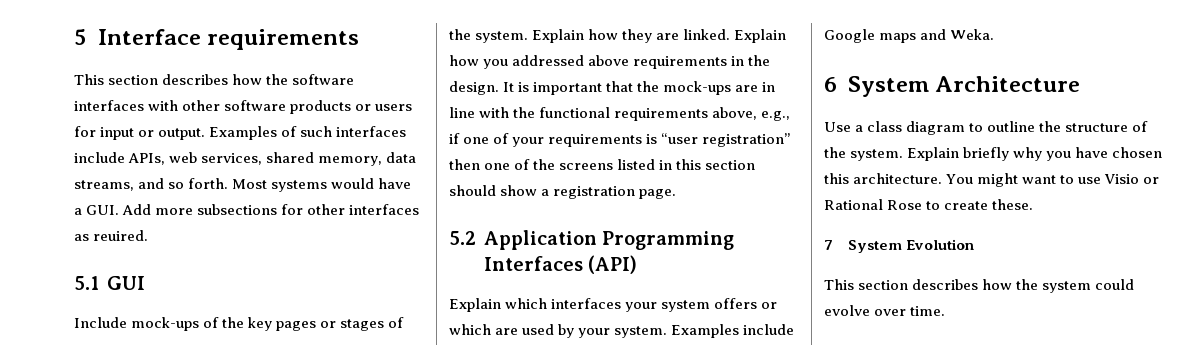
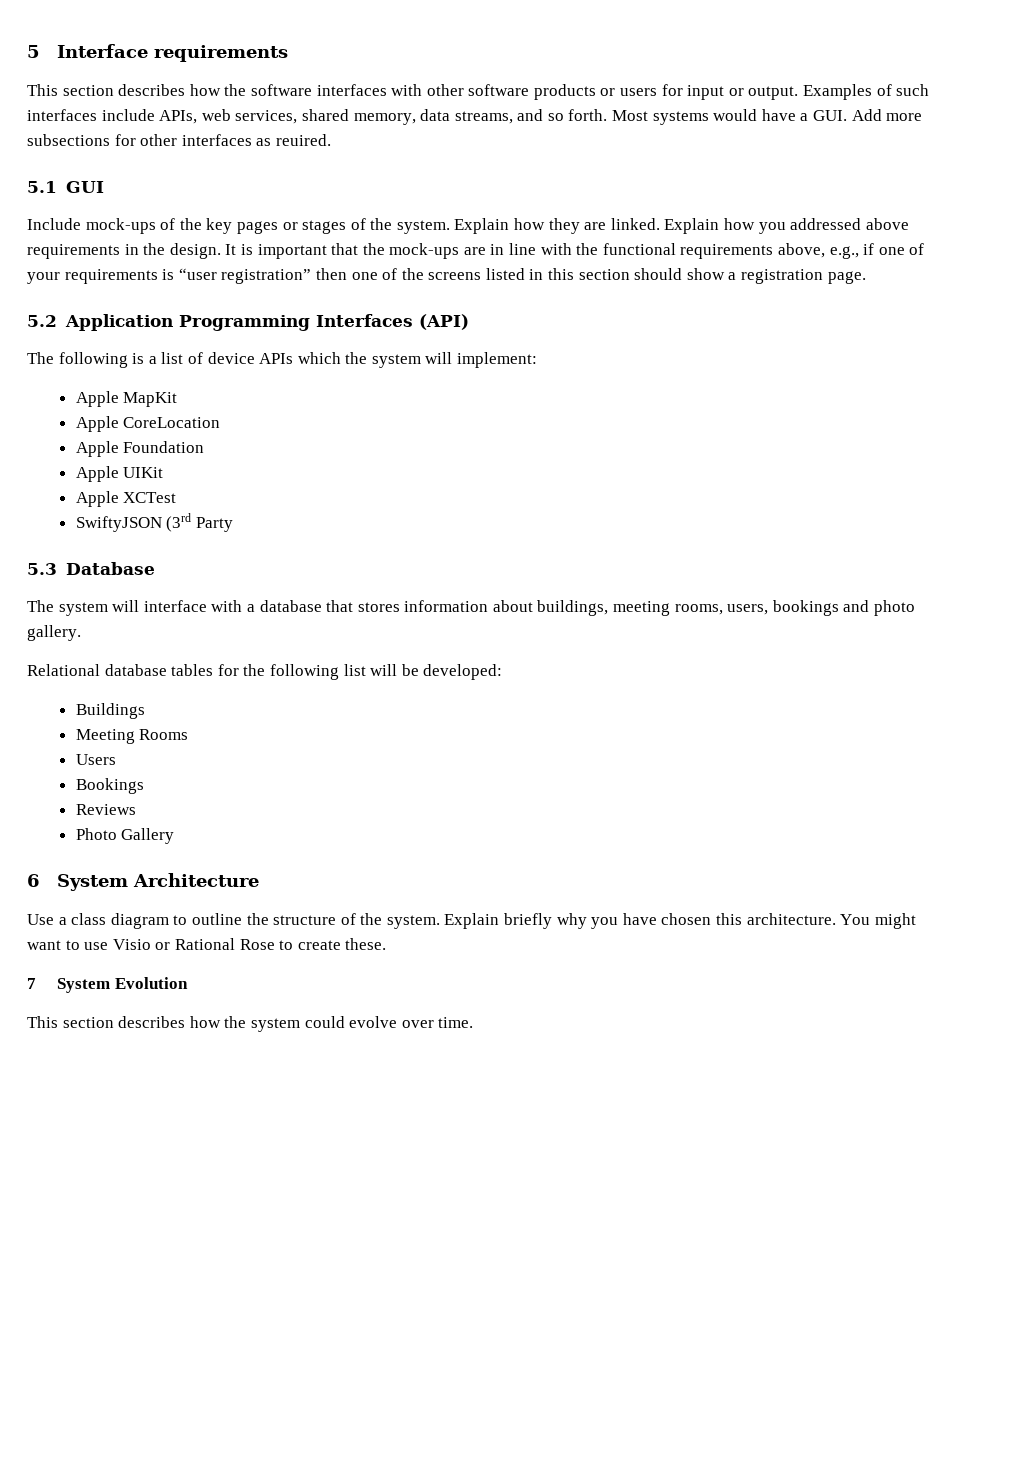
- Explain which interfaces your system offers or which are used by your system. Examples include Google maps and Weka.
+ The following is a list of device APIs which the system will implement:
+ Apple MapKit
+ Apple CoreLocation
+ Apple Foundation
+ Apple UIKit
+ Apple XCTest
+ SwiftyJSON (3rd Party
+ 5.3 Database
+ The system will interface with a database that stores information about buildings, meeting rooms, users, bookings and photo gallery.
+ Relational database tables for the following list will be developed:
+ Buildings
+ Meeting Rooms
+ Users
+ Bookings
+ Reviews
+ Photo Gallery

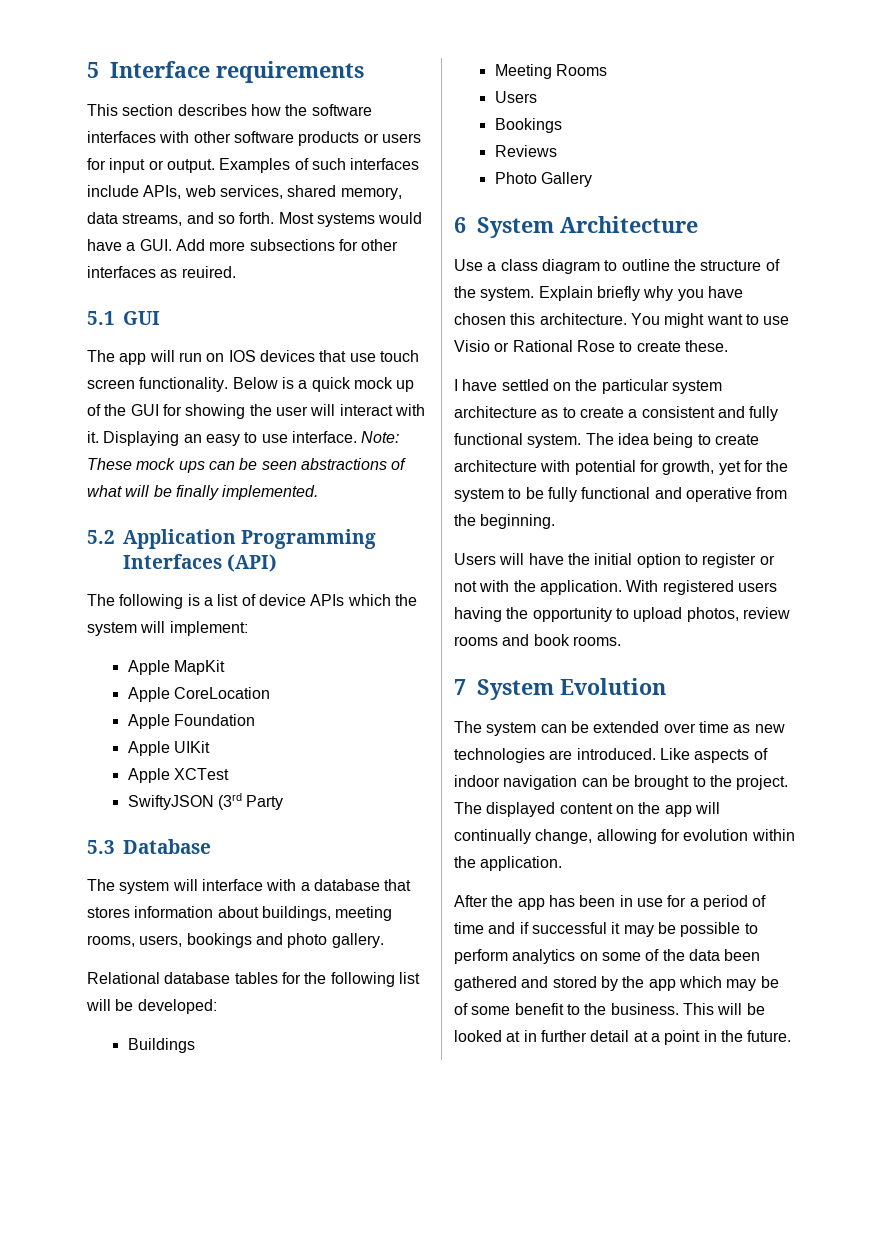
- Include mock-ups of the key pages or stages of the system. Explain how they are linked. Explain how you addressed above requirements in the design. It is important that the mock-ups are in line with the functional requirements above, e.g., if one of your requirements is “user registration” then one of the screens listed in this section should show a registration page.
+ The app will run on IOS devices that use touch screen functionality. Below is a quick mock up of the GUI for showing the user will interact with it. Displaying an easy to use interface. Note: These mock ups can be seen abstractions of what will be finally implemented.
+ I have settled on the particular system architecture as to create a consistent and fully functional system. The idea being to create architecture with potential for growth, yet for the system to be fully functional and operative from the beginning.
+ Users will have the initial option to register or not with the application. With registered users having the opportunity to upload photos, review rooms and book rooms.
  7 System Evolution
- This section describes how the system could evolve over time.
+ The system can be extended over time as new technologies are introduced. Like aspects of indoor navigation can be brought to the project. The displayed content on the app will continually change, allowing for evolution within the application.
+ After the app has been in use for a period of time and if successful it may be possible to perform analytics on some of the data been gathered and stored by the app which may be of some benefit to the business. This will be looked at in further detail at a point in the future.

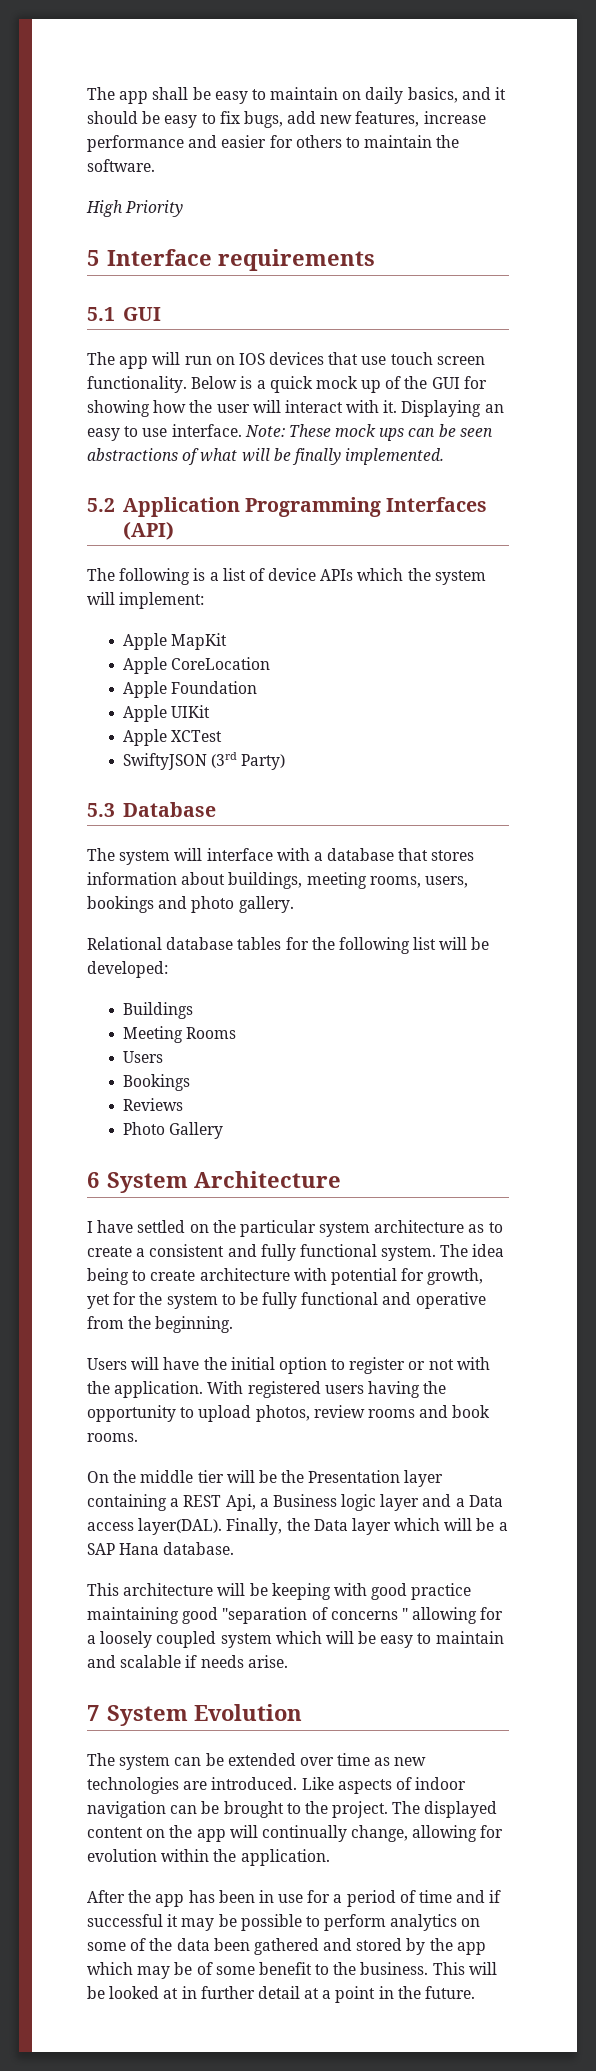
+ The app shall be easy to maintain on daily basics, and it should be easy to fix bugs, add new features, increase performance and easier for others to maintain the software.
+ High Priority
  5 Interface requirements
- This section describes how the software interfaces with other software products or users for input or output. Examples of such interfaces include APIs, web services, shared memory, data streams, and so forth. Most systems would have a GUI. Add more subsections for other interfaces as reuired.
- Below is a quick mock up of the GUI for showing the user will interact with it.
+ Below is a quick mock up of the GUI for showing how the user will interact with it.
- SwiftyJSON (3rd Party
+ SwiftyJSON (3rd Party)
- Use a class diagram to outline the structure of the system. Explain briefly why you have chosen this architecture. You might want to use Visio or Rational Rose to create these.
+ On the middle tier will be the Presentation layer containing a REST Api, a Business logic layer and a Data access layer(DAL). Finally, the Data layer which will be a SAP Hana database.
+ This architecture will be keeping with good practice maintaining good "separation of concerns " allowing for a loosely coupled system which will be easy to maintain and scalable if needs arise.

